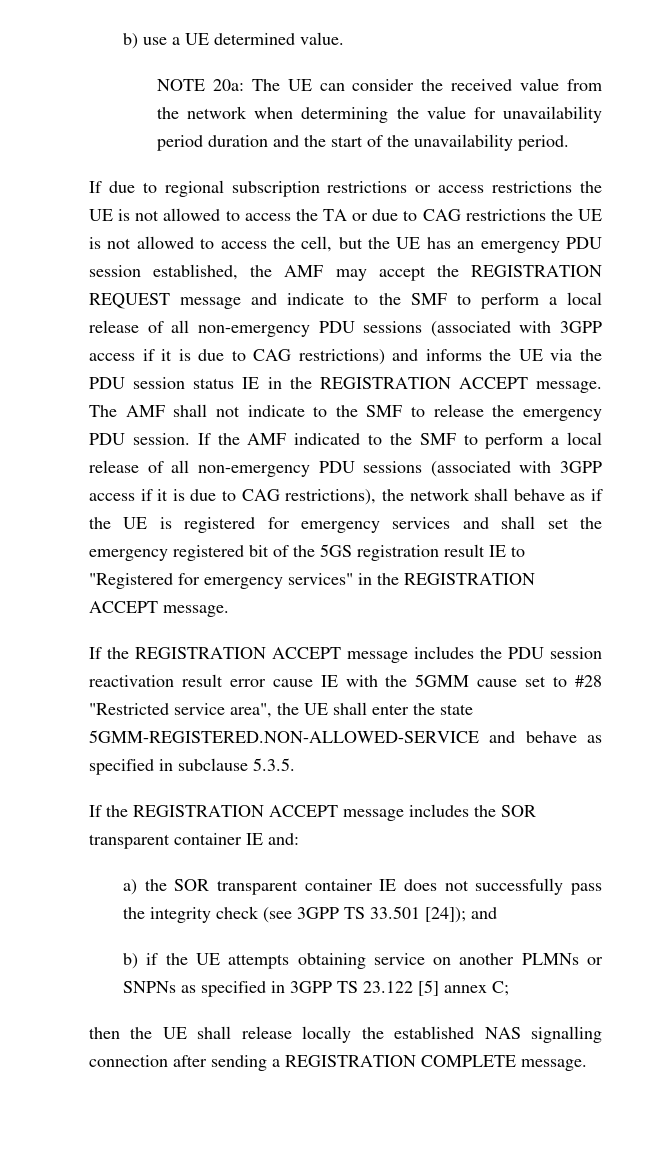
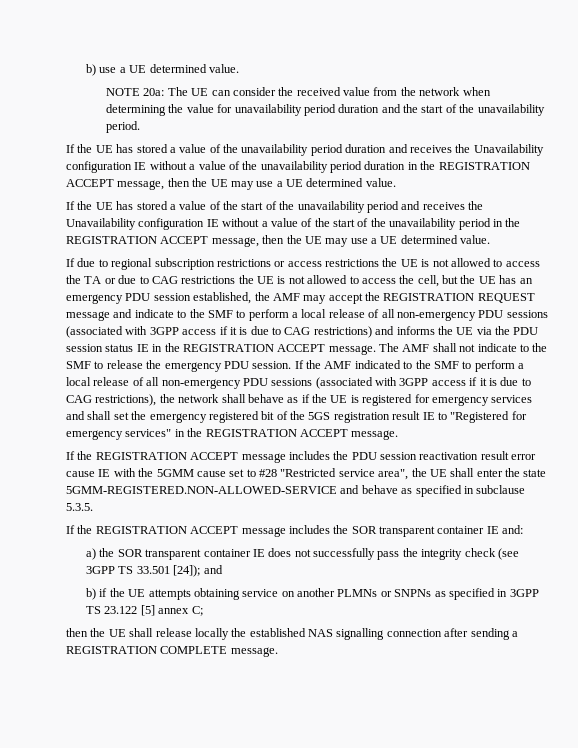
+ If the UE has stored a value of the unavailability period duration and receives the Unavailability configuration IE without a value of the unavailability period duration in the REGISTRATION ACCEPT message, then the UE may use a UE determined value.
+ If the UE has stored a value of the start of the unavailability period and receives the Unavailability configuration IE without a value of the start of the unavailability period in the REGISTRATION ACCEPT message, then the UE may use a UE determined value.

